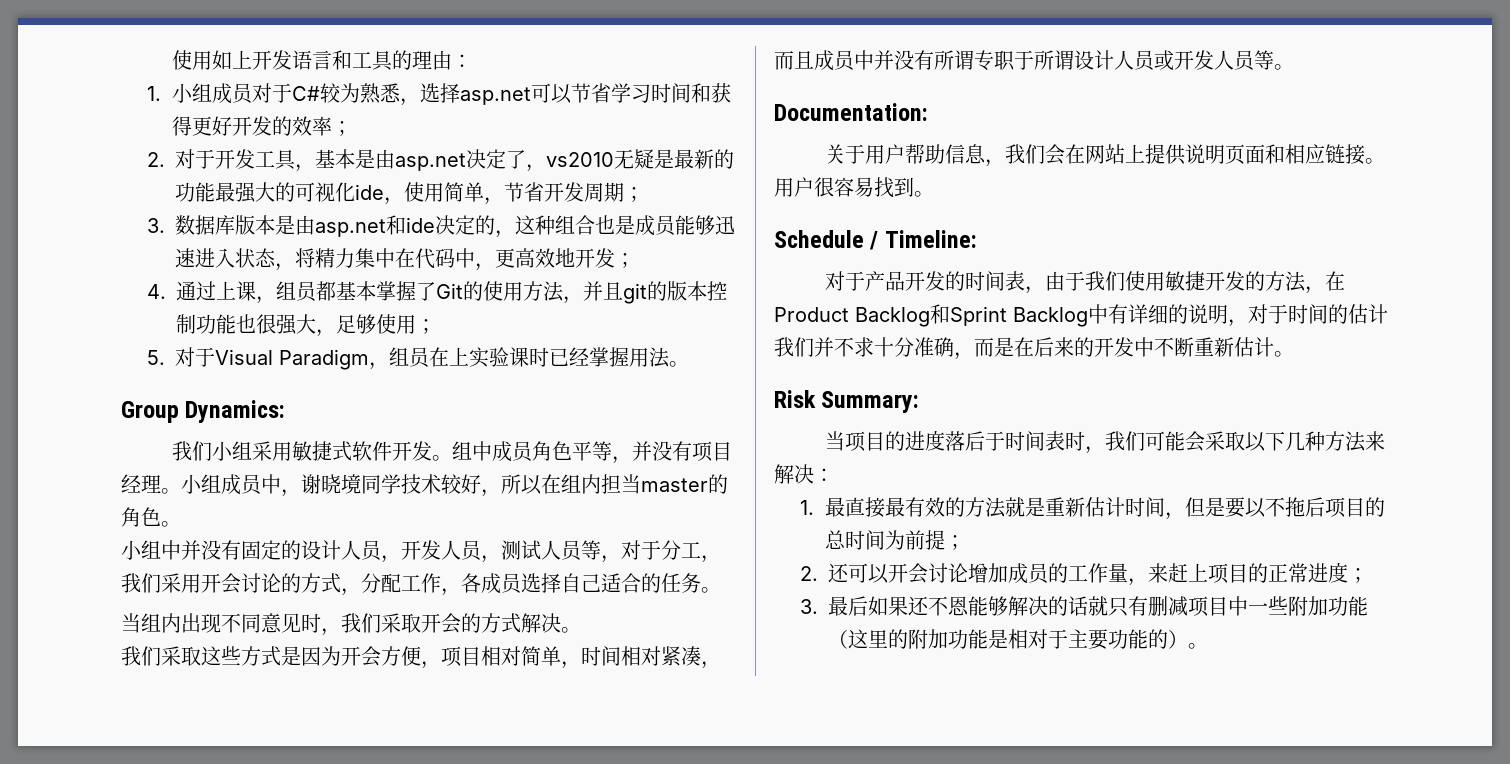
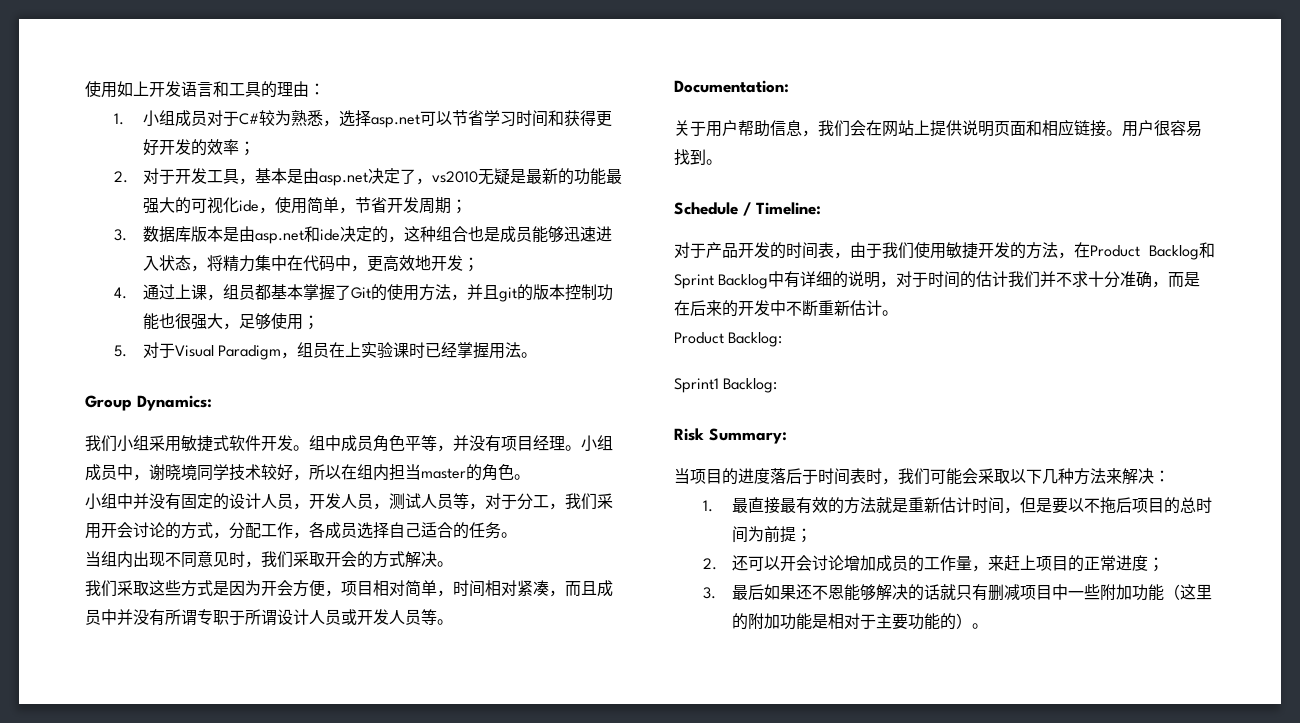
+ Product Backlog:
+ Sprint1 Backlog:

